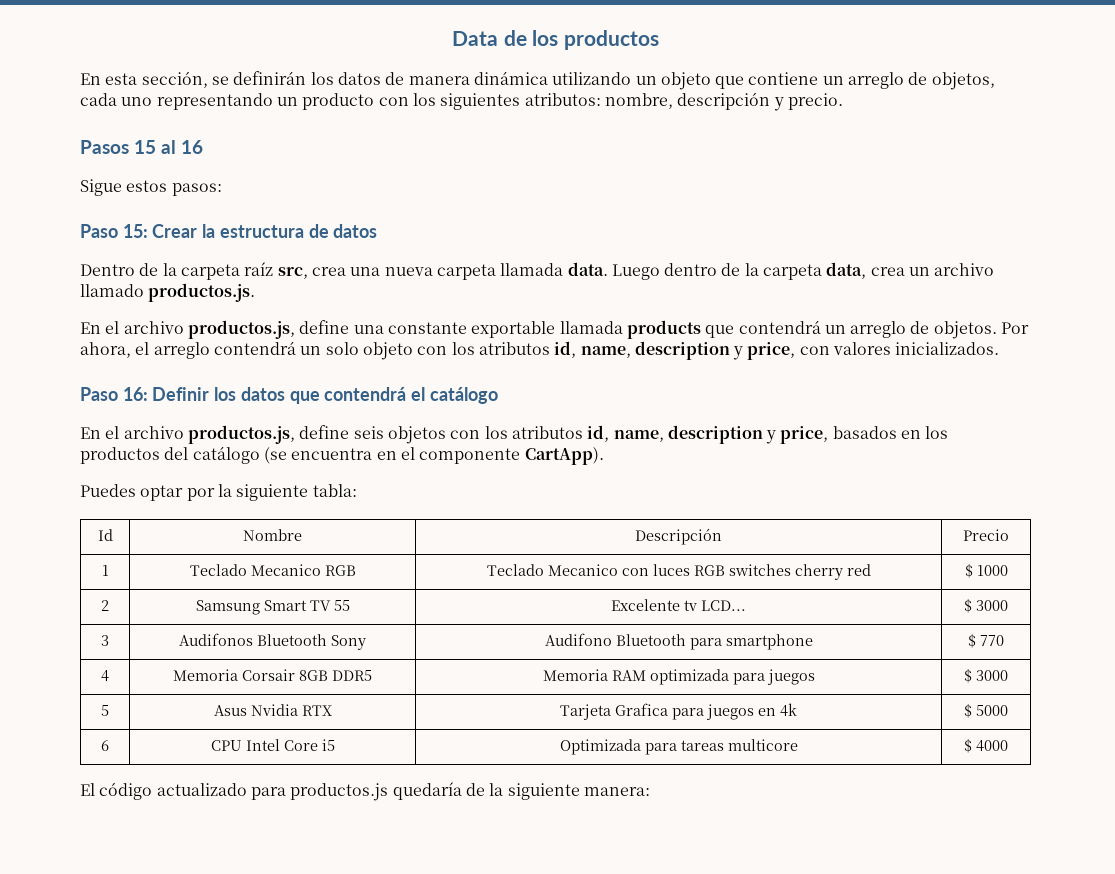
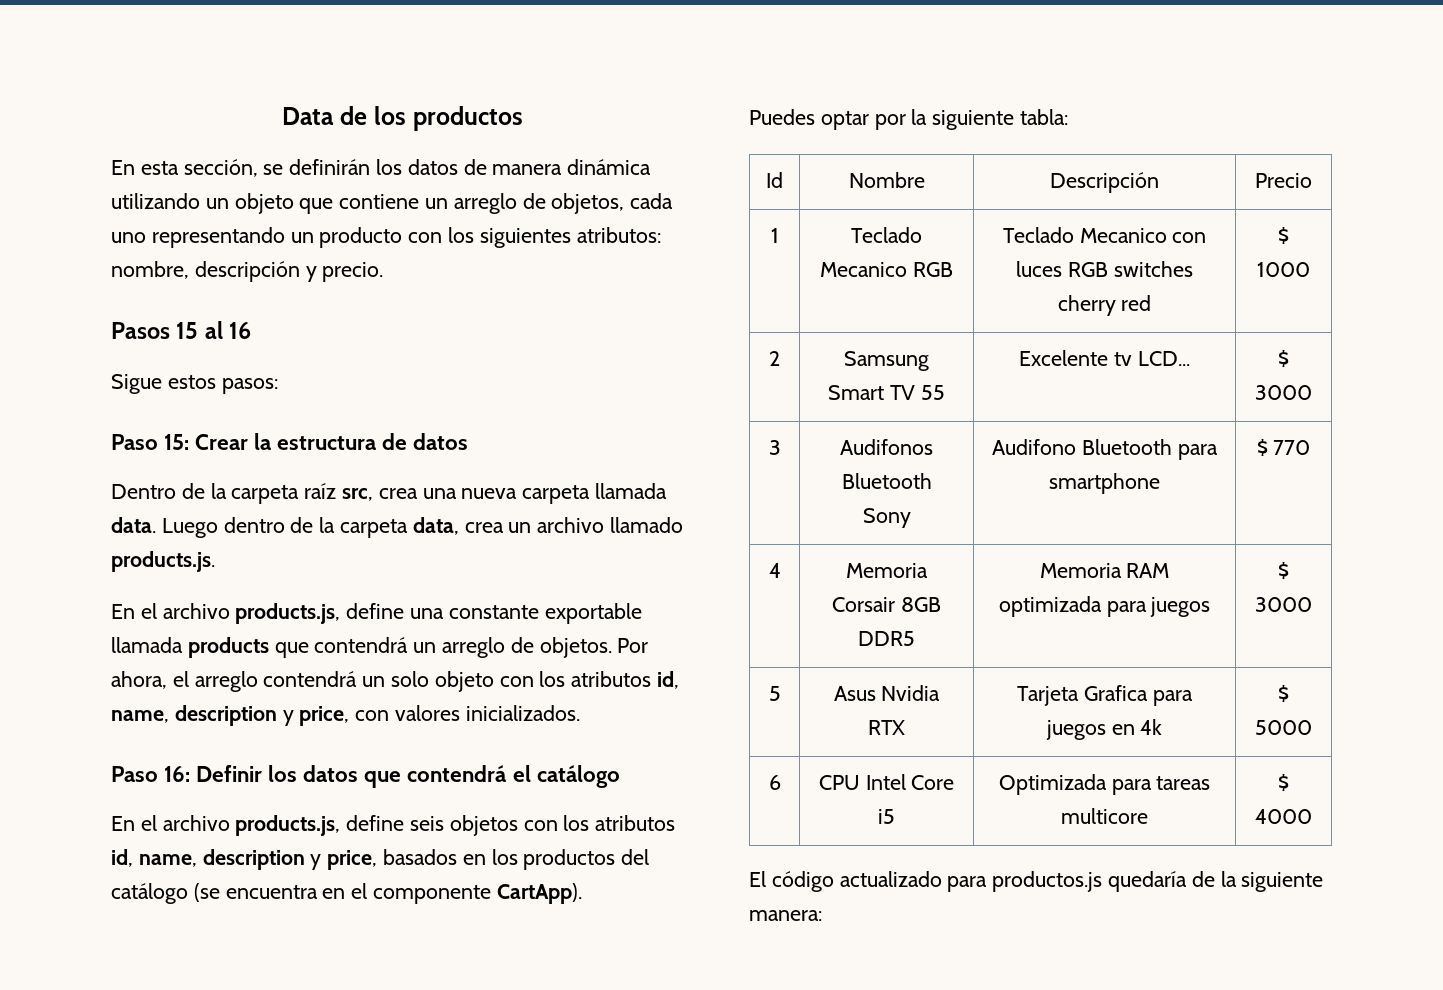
- Luego dentro de la carpeta data, crea un archivo llamado productos.js.
- En el archivo productos.js, define una constante exportable llamada products que contendrá un arreglo de objetos.
+ Luego dentro de la carpeta data, crea un archivo llamado products.js.
+ En el archivo products.js, define una constante exportable llamada products que contendrá un arreglo de objetos.
- En el archivo productos.js, define seis objetos con los atributos id, name, description y price, basados en los productos del catálogo (se encuentra en el componente CartApp).
+ En el archivo products.js, define seis objetos con los atributos id, name, description y price, basados en los productos del catálogo (se encuentra en el componente CartApp).

